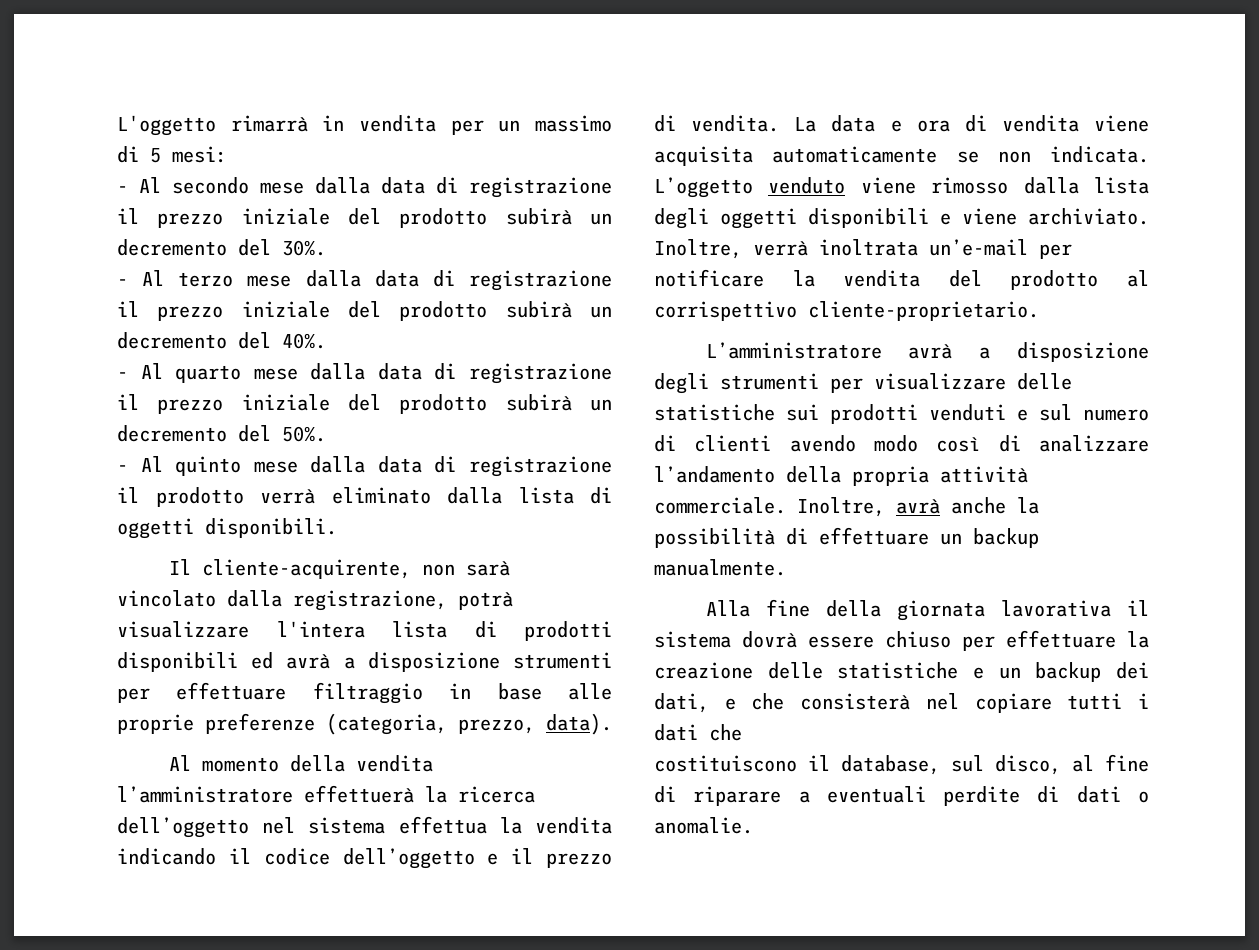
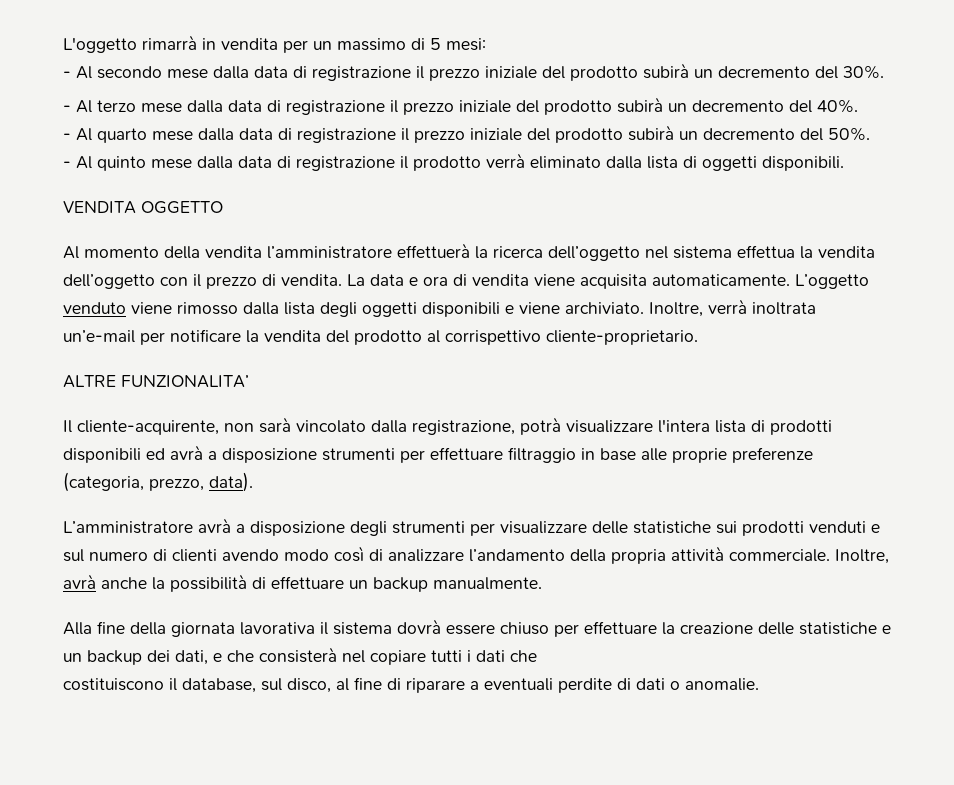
+ VENDITA OGGETTO
+ Al momento della vendita l’amministratore effettuerà la ricerca dell’oggetto nel sistema effettua la vendita dell’oggetto con il prezzo di vendita. La data e ora di vendita viene acquisita automaticamente. L’oggetto venduto viene rimosso dalla lista degli oggetti disponibili e viene archiviato. Inoltre, verrà inoltrata un’e-mail per notificare la vendita del prodotto al corrispettivo cliente-proprietario.
+ ALTRE FUNZIONALITA’
- Al momento della vendita l’amministratore effettuerà la ricerca dell’oggetto nel sistema effettua la vendita indicando il codice dell’oggetto e il prezzo di vendita. La data e ora di vendita viene acquisita automaticamente se non indicata. L’oggetto venduto viene rimosso dalla lista degli oggetti disponibili e viene archiviato. Inoltre, verrà inoltrata un’e-mail per notificare la vendita del prodotto al corrispettivo cliente-proprietario.

